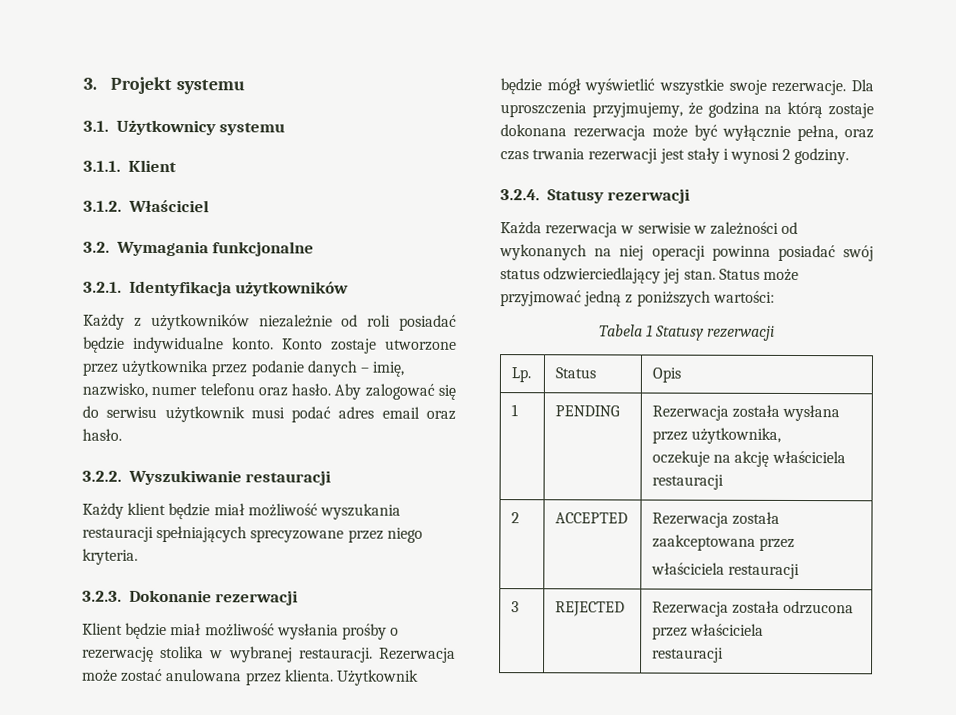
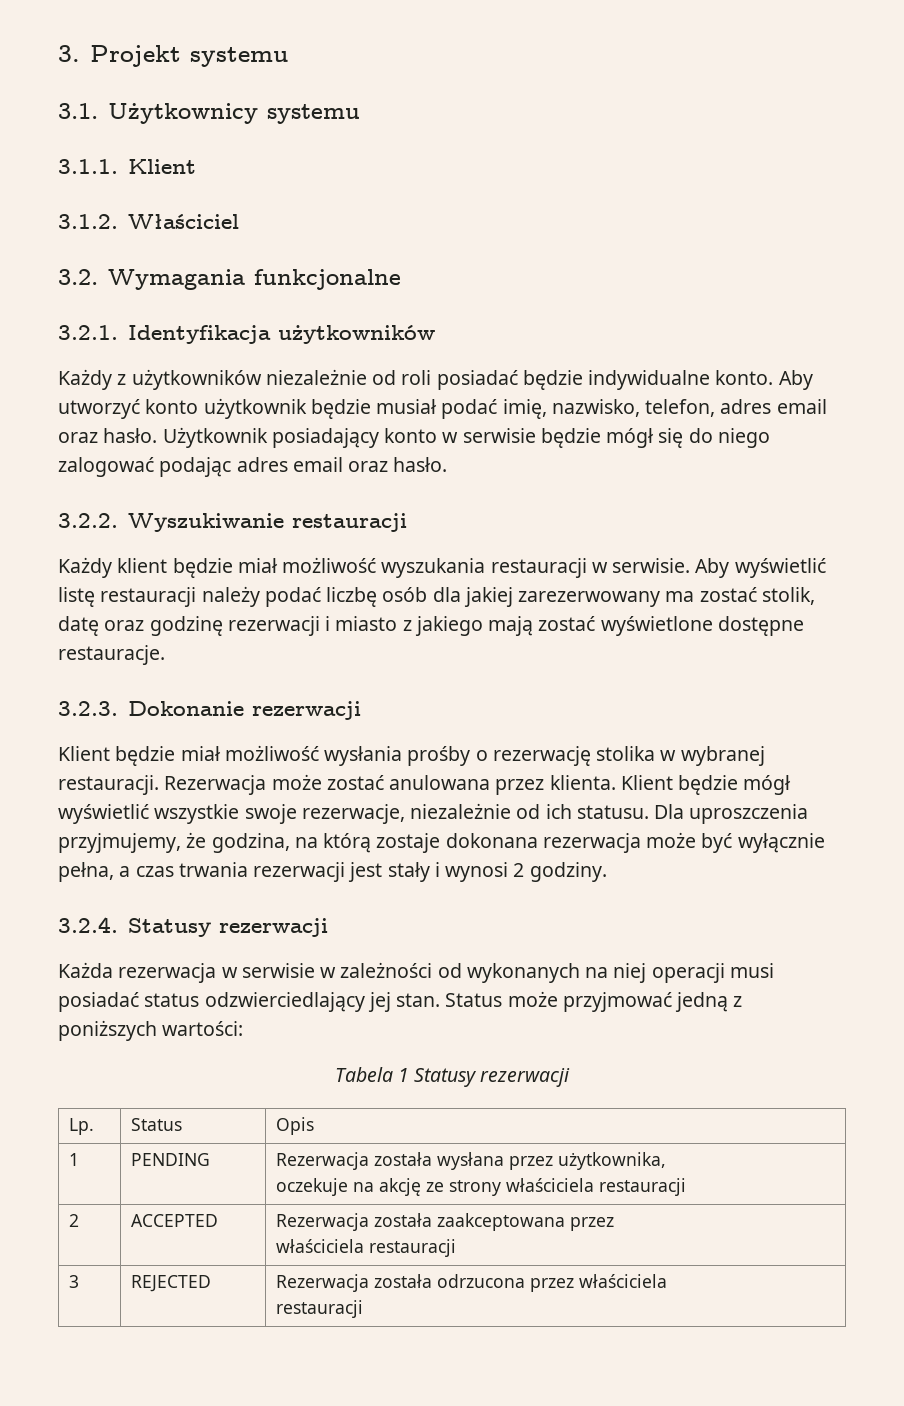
- Konto zostaje utworzone przez użytkownika przez podanie danych – imię, nazwisko, numer telefonu oraz hasło. Aby zalogować się do serwisu użytkownik musi podać adres email oraz hasło.
+ Aby utworzyć konto użytkownik będzie musiał podać imię, nazwisko, telefon, adres email oraz hasło. Użytkownik posiadający konto w serwisie będzie mógł się do niego zalogować podając adres email oraz hasło.
- Każdy klient będzie miał możliwość wyszukania restauracji spełniających sprecyzowane przez niego kryteria.
+ Każdy klient będzie miał możliwość wyszukania restauracji w serwisie. Aby wyświetlić listę restauracji należy podać liczbę osób dla jakiej zarezerwowany ma zostać stolik, datę oraz godzinę rezerwacji i miasto z jakiego mają zostać wyświetlone dostępne restauracje.
- Użytkownik będzie mógł wyświetlić wszystkie swoje rezerwacje.
+ Klient będzie mógł wyświetlić wszystkie swoje rezerwacje, niezależnie od ich statusu.
- Dla uproszczenia przyjmujemy, że godzina na którą zostaje dokonana rezerwacja może być wyłącznie pełna, oraz czas trwania rezerwacji jest stały i wynosi 2 godziny.
+ Dla uproszczenia przyjmujemy, że godzina, na którą zostaje dokonana rezerwacja może być wyłącznie pełna, a czas trwania rezerwacji jest stały i wynosi 2 godziny.
- Każda rezerwacja w serwisie w zależności od wykonanych na niej operacji powinna posiadać swój status odzwierciedlający jej stan.
+ Każda rezerwacja w serwisie w zależności od wykonanych na niej operacji musi posiadać status odzwierciedlający jej stan.
  1 | PENDING | Rezerwacja została wysłana przez użytkownika,
- oczekuje na akcję właściciela restauracji
+ oczekuje na akcję ze strony właściciela restauracji

